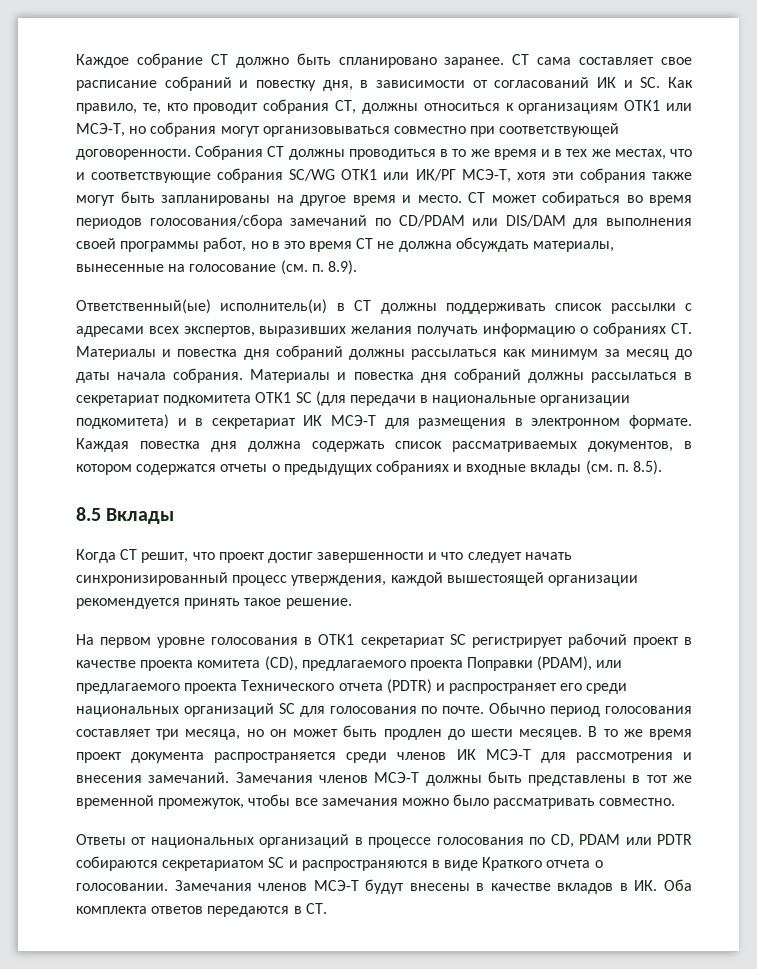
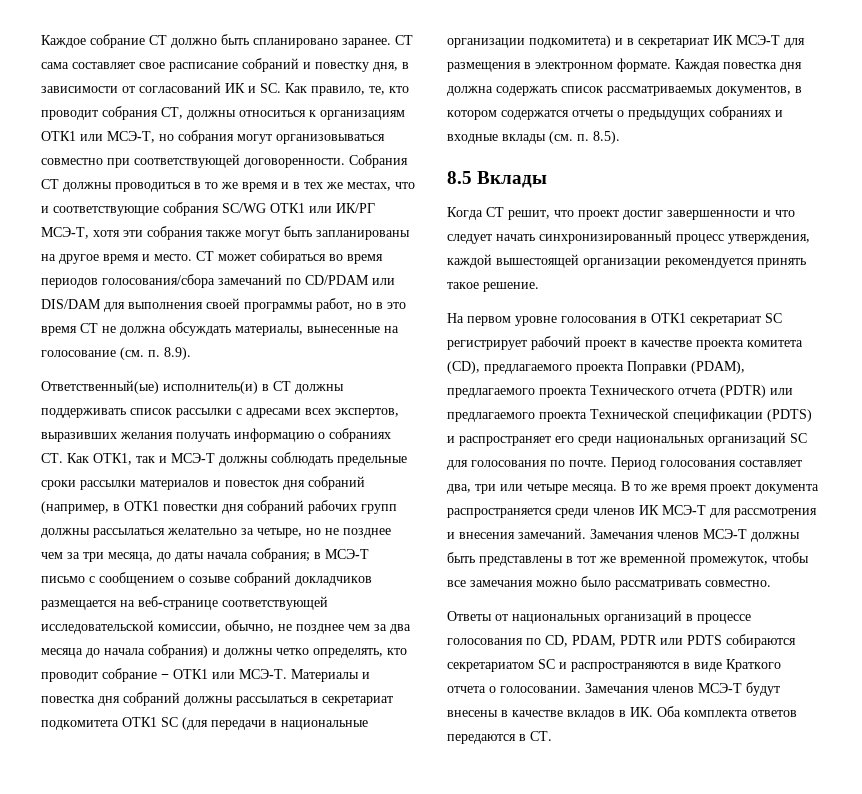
- Ответственный(ые) исполнитель(и) в CT должны поддерживать список рассылки с адресами всех экспертов, выразивших желания получать информацию о собраниях CT. Материалы и повестка дня собраний должны рассылаться как минимум за месяц до даты начала собрания.
+ Ответственный(ые) исполнитель(и) в CT должны поддерживать список рассылки с адресами всех экспертов, выразивших желания получать информацию о собраниях CT. Как ОТК1, так и МСЭ-Т должны соблюдать предельные сроки рассылки материалов и повесток дня собраний (например, в ОТК1 повестки дня собраний рабочих групп должны рассылаться желательно за четыре, но не позднее чем за три месяца, до даты начала собрания; в МСЭ-Т письмо с сообщением о созыве собраний докладчиков размещается на веб-странице соответствующей исследовательской комиссии, обычно, не позднее чем за два месяца до начала собрания) и должны четко определять, кто проводит собрание − ОТК1 или МСЭ-Т.
- На первом уровне голосования в ОТК1 секретариат SC регистрирует рабочий проект в качестве проекта комитета (CD), предлагаемого проекта Поправки (PDAM), или предлагаемого проекта Технического отчета (PDTR) и распространяет его среди национальных организаций SC для голосования по почте.
+ На первом уровне голосования в ОТК1 секретариат SC регистрирует рабочий проект в качестве проекта комитета (CD), предлагаемого проекта Поправки (PDAM), предлагаемого проекта Технического отчета (PDTR) или предлагаемого проекта Технической спецификации (PDTS) и распространяет его среди национальных организаций SC для голосования по почте.
- Обычно период голосования составляет три месяца, но он может быть продлен до шести месяцев.
+ Период голосования составляет два, три или четыре месяца.
- Ответы от национальных организаций в процессе голосования по CD, PDAM или PDTR собираются секретариатом SC и распространяются в виде Краткого отчета о голосовании.
+ Ответы от национальных организаций в процессе голосования по CD, PDAM, PDTR или PDTS собираются секретариатом SC и распространяются в виде Краткого отчета о голосовании.

